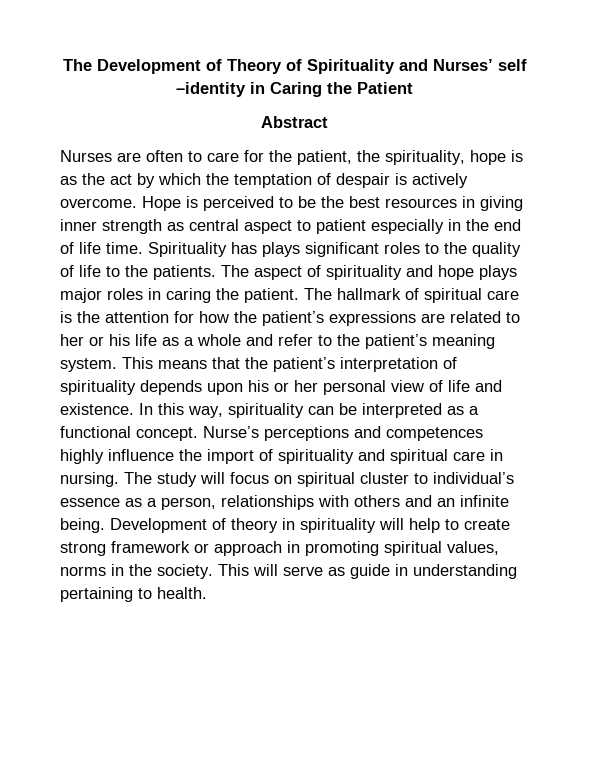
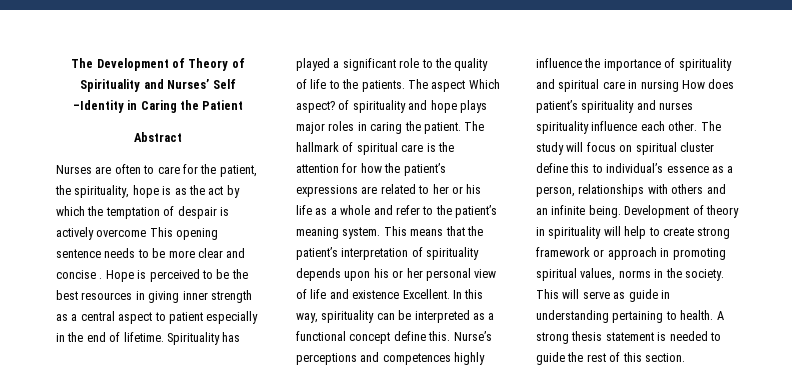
- The Development of Theory of Spirituality and Nurses’ self –identity in Caring the Patient
+ The Development of Theory of Spirituality and Nurses’ Self –Identity in Caring the Patient
- Nurses are often to care for the patient, the spirituality, hope is as the act by which the temptation of despair is actively overcome.
+ Nurses are often to care for the patient, the spirituality, hope is as the act by which the temptation of despair is actively overcome This opening sentence needs to be more clear and concise .
- Hope is perceived to be the best resources in giving inner strength as central aspect to patient especially in the end of life time. Spirituality has plays significant roles to the quality of life to the patients.
+ Hope is perceived to be the best resources in giving inner strength as a central aspect to patient especially in the end of lifetime. Spirituality has played a significant role to the quality of life to the patients.
- The aspect of spirituality and hope plays major roles in caring the patient.
+ The aspect Which aspect? of spirituality and hope plays major roles in caring the patient.
- This means that the patient’s interpretation of spirituality depends upon his or her personal view of life and existence.
+ This means that the patient’s interpretation of spirituality depends upon his or her personal view of life and existence Excellent.
- In this way, spirituality can be interpreted as a functional concept.
+ In this way, spirituality can be interpreted as a functional concept define this.
- Nurse’s perceptions and competences highly influence the import of spirituality and spiritual care in nursing.
+ Nurse’s perceptions and competences highly influence the importance of spirituality and spiritual care in nursing How does patient’s spirituality and nurses spirituality influence each other.
- The study will focus on spiritual cluster to individual’s essence as a person, relationships with others and an infinite being.
+ The study will focus on spiritual cluster define this to individual’s essence as a person, relationships with others and an infinite being.
+ A strong thesis statement is needed to guide the rest of this section.

